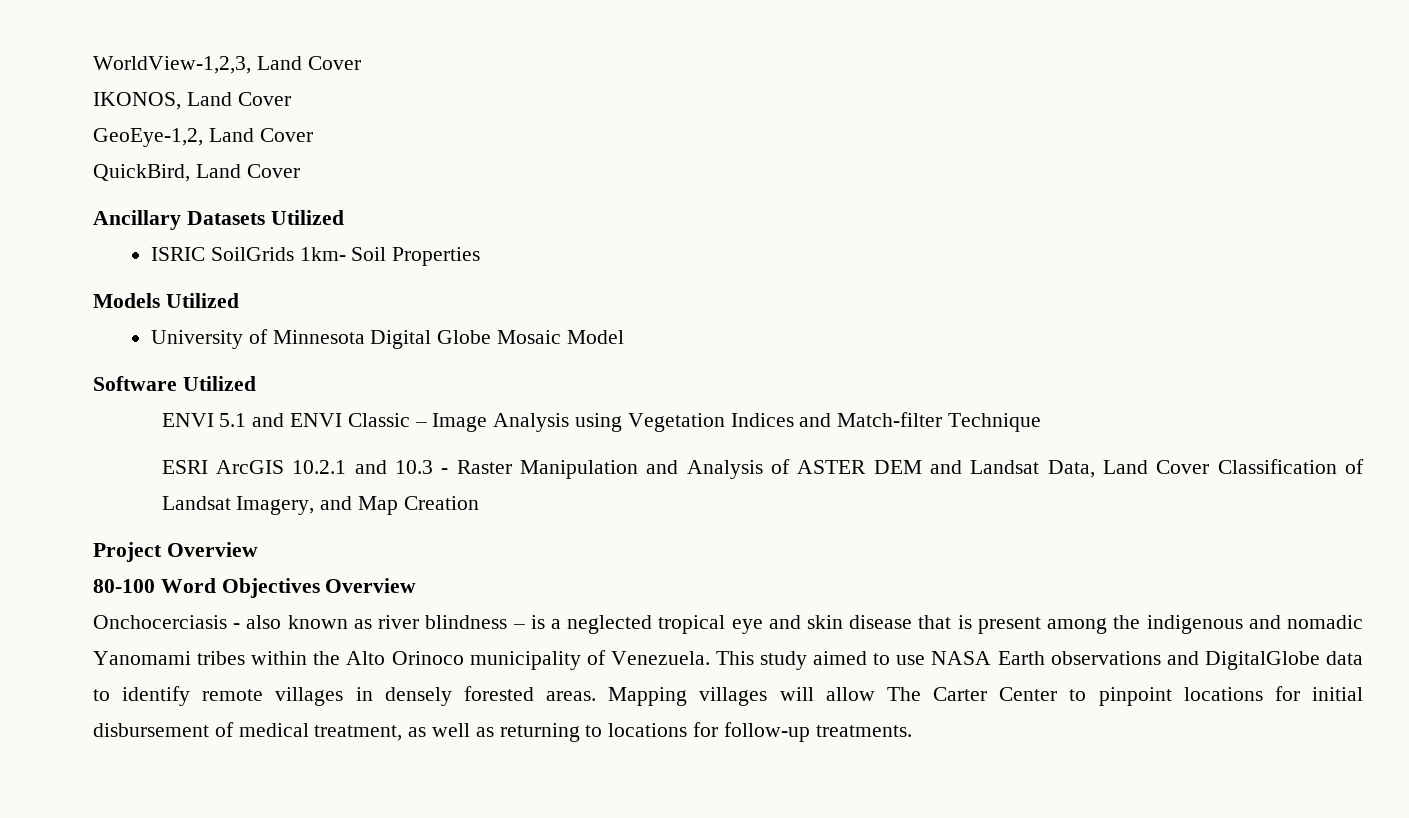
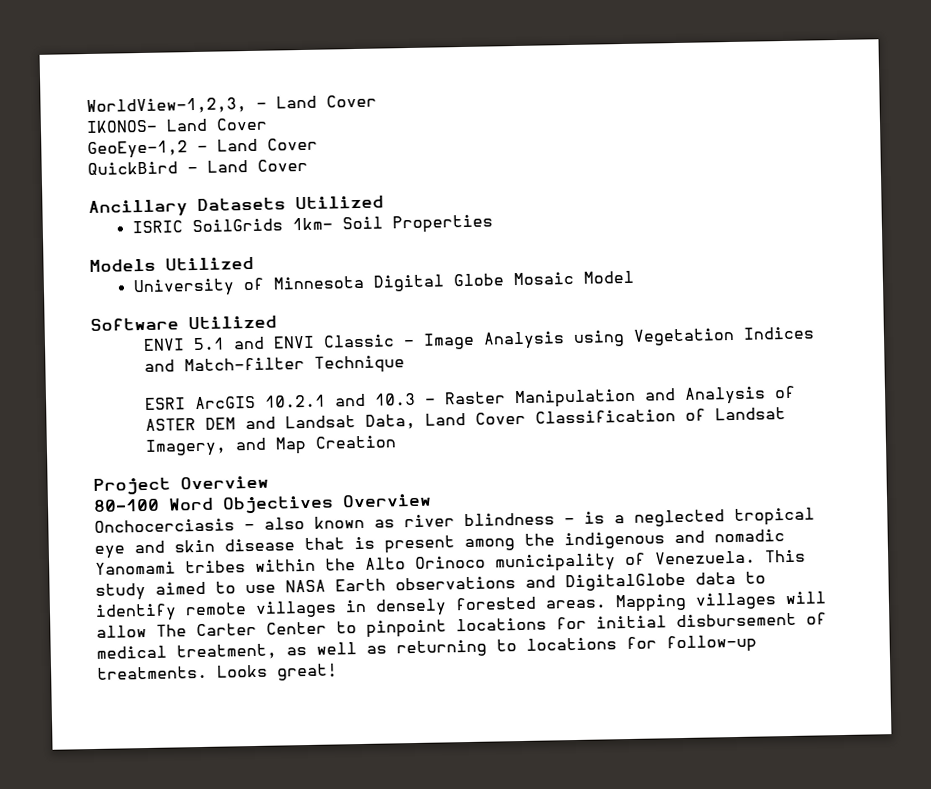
- WorldView-1,2,3, Land Cover
- IKONOS, Land Cover
- GeoEye-1,2, Land Cover
- QuickBird, Land Cover
+ WorldView-1,2,3, - Land Cover
+ IKONOS- Land Cover
+ GeoEye-1,2 - Land Cover
+ QuickBird - Land Cover
+ Looks great!

